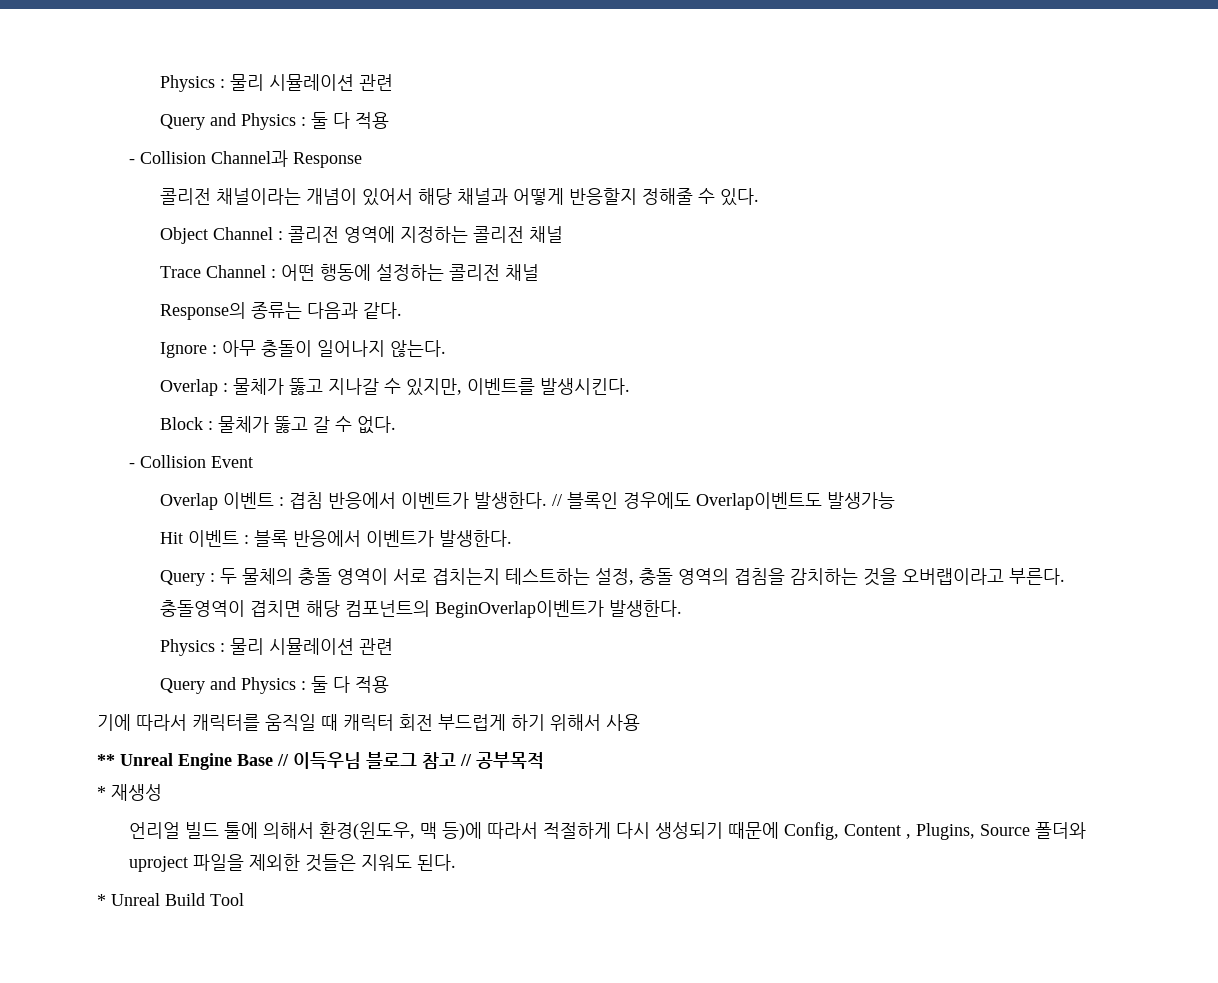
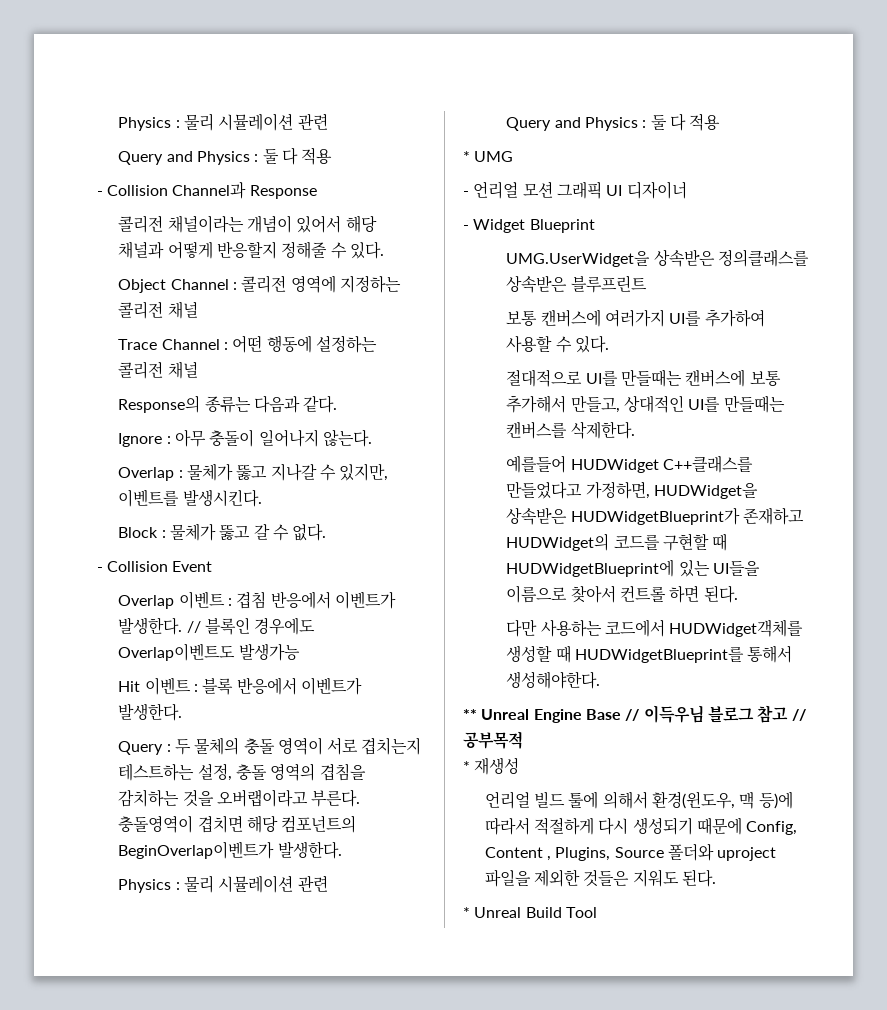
- 기에 따라서 캐릭터를 움직일 때 캐릭터 회전 부드럽게 하기 위해서 사용
+ * UMG
+ - 언리얼 모션 그래픽 UI 디자이너
+ - Widget Blueprint
+ UMG.UserWidget을 상속받은 정의클래스를 상속받은 블루프린트
+ 보통 캔버스에 여러가지 UI를 추가하여 사용할 수 있다.
+ 절대적으로 UI를 만들때는 캔버스에 보통 추가해서 만들고, 상대적인 UI를 만들때는 캔버스를 삭제한다.
+ 예를들어 HUDWidget C++클래스를 만들었다고 가정하면, HUDWidget을 상속받은 HUDWidgetBlueprint가 존재하고 HUDWidget의 코드를 구현할 때 HUDWidgetBlueprint에 있는 UI들을 이름으로 찾아서 컨트롤 하면 된다.
+ 다만 사용하는 코드에서 HUDWidget객체를 생성할 때 HUDWidgetBlueprint를 통해서 생성해야한다.

